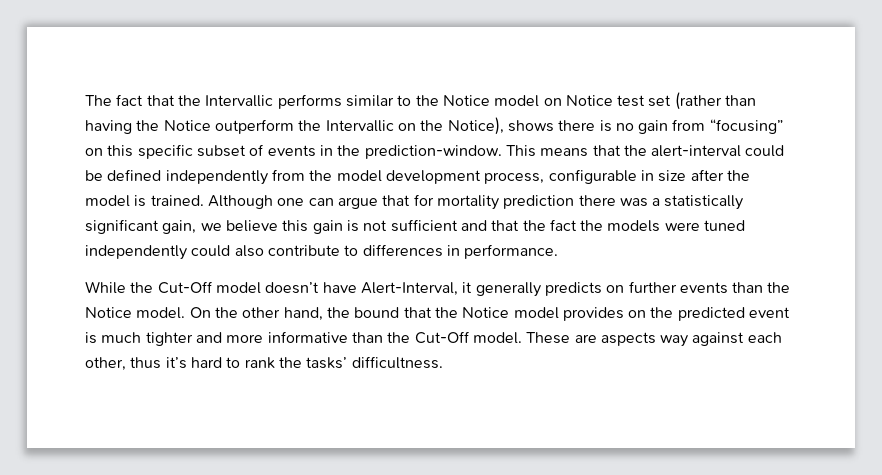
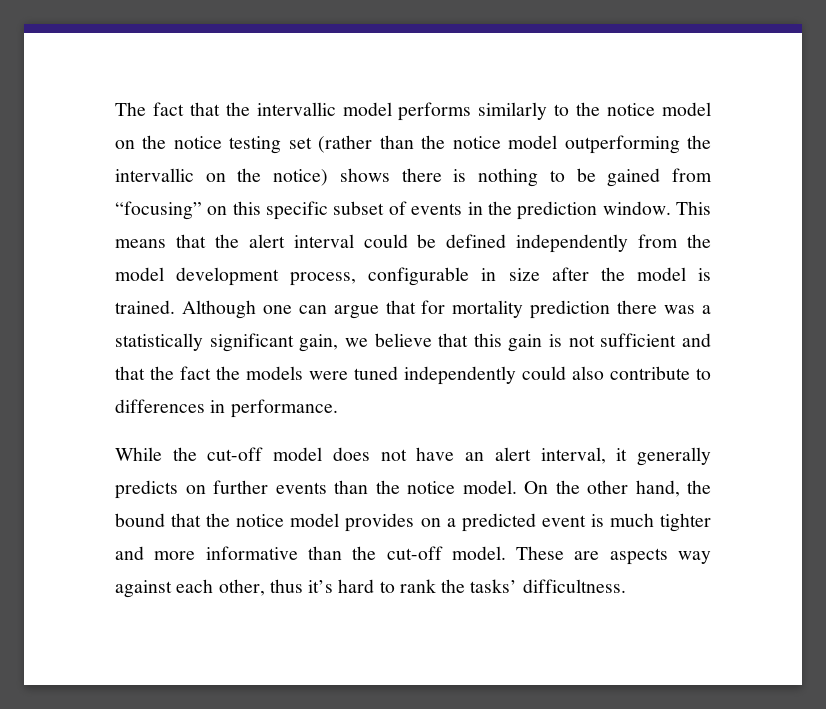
- The fact that the Intervallic performs similar to the Notice model on Notice test set (rather than having the Notice outperform the Intervallic on the Notice), shows there is no gain from “focusing” on this specific subset of events in the prediction-window.
+ The fact that the intervallic model performs similarly to the notice model on the notice testing set (rather than the notice model outperforming the intervallic on the notice) shows there is nothing to be gained from “focusing” on this specific subset of events in the prediction window.
- This means that the alert-interval could be defined independently from the model development process, configurable in size after the model is trained.
+ This means that the alert interval could be defined independently from the model development process, configurable in size after the model is trained.
- Although one can argue that for mortality prediction there was a statistically significant gain, we believe this gain is not sufficient and that the fact the models were tuned independently could also contribute to differences in performance.
+ Although one can argue that for mortality prediction there was a statistically significant gain, we believe that this gain is not sufficient and that the fact the models were tuned independently could also contribute to differences in performance.
- While the Cut-Off model doesn’t have Alert-Interval, it generally predicts on further events than the Notice model.
+ While the cut-off model does not have an alert interval, it generally predicts on further events than the notice model.
- On the other hand, the bound that the Notice model provides on the predicted event is much tighter and more informative than the Cut-Off model.
+ On the other hand, the bound that the notice model provides on a predicted event is much tighter and more informative than the cut-off model.

